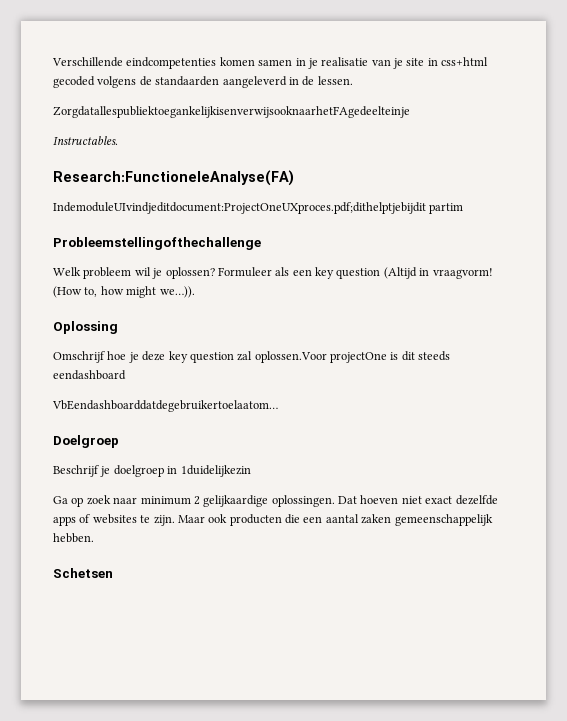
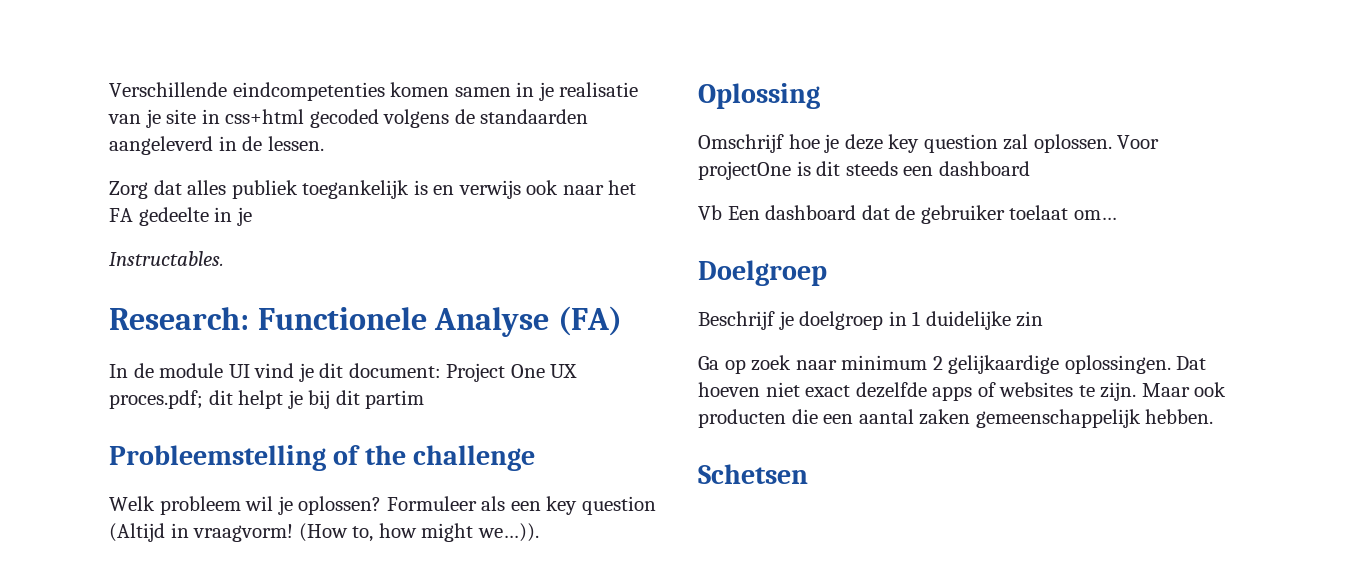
- ZorgdatallespubliektoegankelijkisenverwijsooknaarhetFAgedeelteinje
+ Zorg dat alles publiek toegankelijk is en verwijs ook naar het FA gedeelte in je
  Instructables.
- Research:FunctioneleAnalyse(FA)
- IndemoduleUIvindjeditdocument:ProjectOneUXproces.pdf;dithelptjebijdit partim
- Probleemstellingofthechallenge
+ Research: Functionele Analyse (FA)
+ In de module UI vind je dit document: Project One UX proces.pdf; dit helpt je bij dit partim
+ Probleemstelling of the challenge
- Omschrijf hoe je deze key question zal oplossen.Voor projectOne is dit steeds eendashboard
- VbEendashboarddatdegebruikertoelaatom…
+ Omschrijf hoe je deze key question zal oplossen. Voor projectOne is dit steeds een dashboard
+ Vb Een dashboard dat de gebruiker toelaat om…
- Beschrijf je doelgroep in 1duidelijkezin
+ Beschrijf je doelgroep in 1 duidelijke zin

